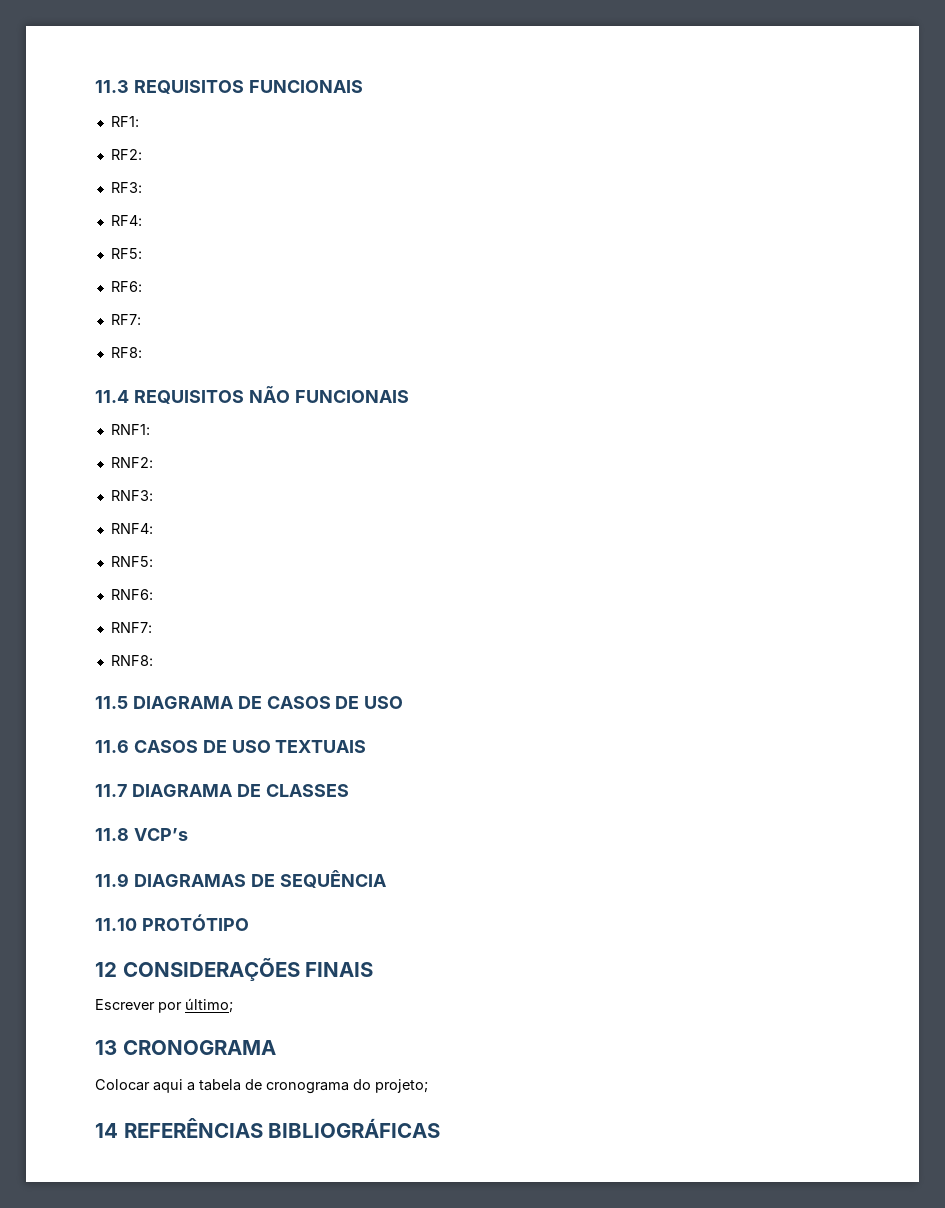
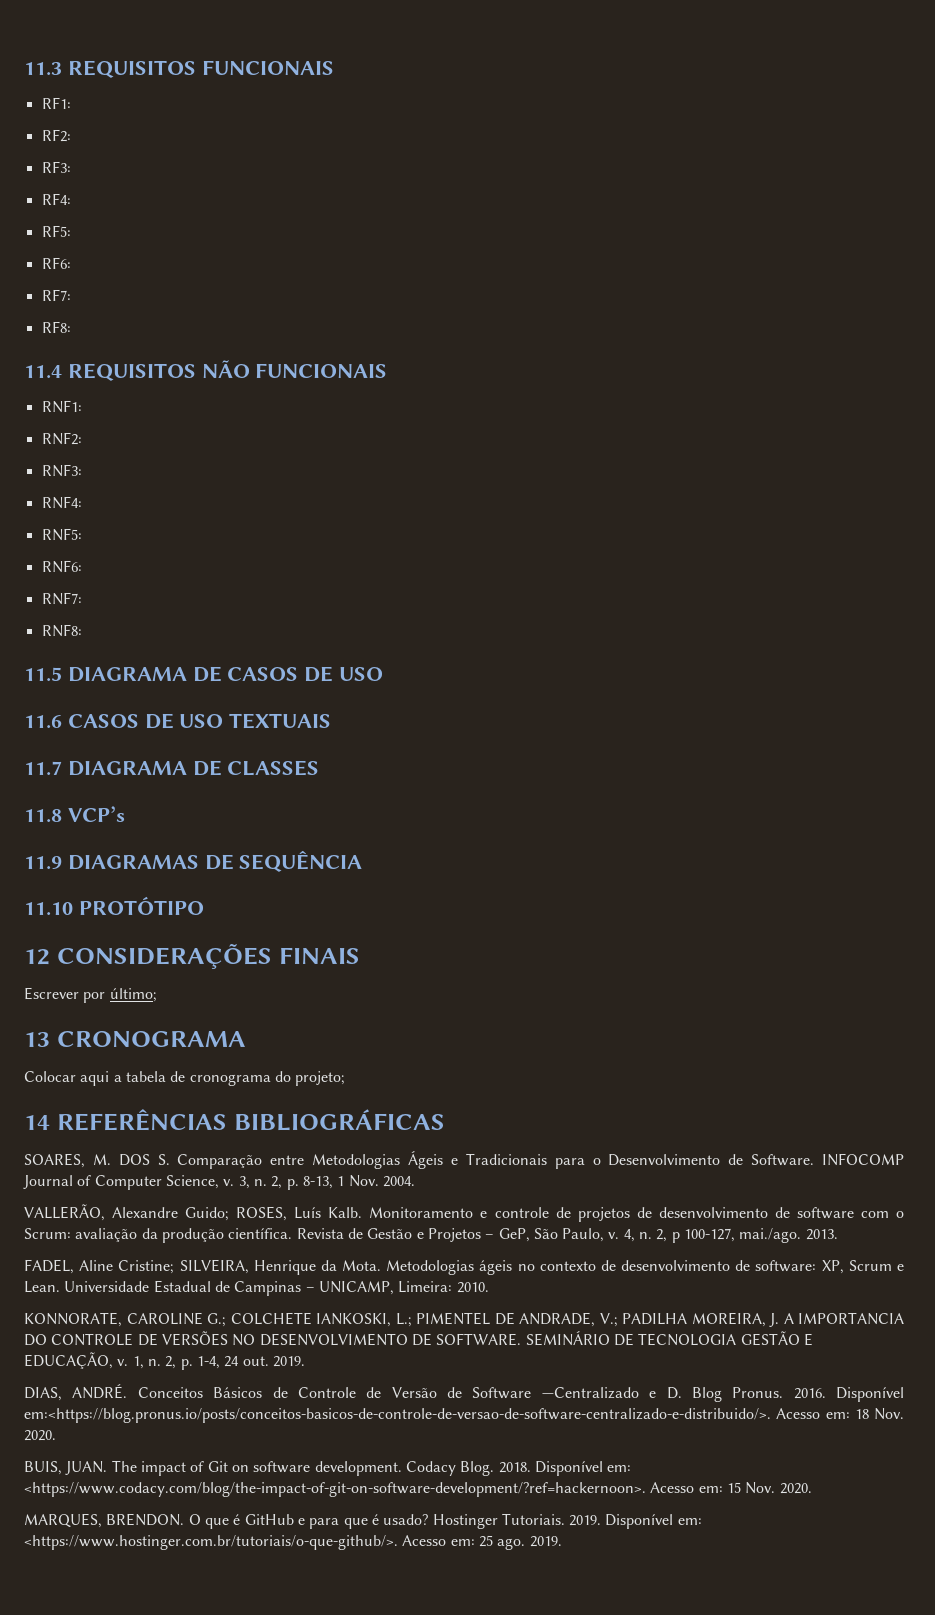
+ SOARES, M. DOS S. Comparação entre Metodologias Ágeis e Tradicionais para o Desenvolvimento de Software. INFOCOMP Journal of Computer Science, v. 3, n. 2, p. 8-13, 1 Nov. 2004.
+ VALLERÃO, Alexandre Guido; ROSES, Luís Kalb. Monitoramento e controle de projetos de desenvolvimento de software com o Scrum: avaliação da produção científica. Revista de Gestão e Projetos – GeP, São Paulo, v. 4, n. 2, p 100-127, mai./ago. 2013.
+ FADEL, Aline Cristine; SILVEIRA, Henrique da Mota. Metodologias ágeis no contexto de desenvolvimento de software: XP, Scrum e Lean. Universidade Estadual de Campinas – UNICAMP, Limeira: 2010.
+ KONNORATE, CAROLINE G.; COLCHETE IANKOSKI, L.; PIMENTEL DE ANDRADE, V.; PADILHA MOREIRA, J. A IMPORTANCIA DO CONTROLE DE VERSÕES NO DESENVOLVIMENTO DE SOFTWARE. SEMINÁRIO DE TECNOLOGIA GESTÃO E EDUCAÇÃO, v. 1, n. 2, p. 1-4, 24 out. 2019.
+ DIAS, ANDRÉ. Conceitos Básicos de Controle de Versão de Software —Centralizado e D. Blog Pronus. 2016. Disponível em:<https://blog.pronus.io/posts/conceitos-basicos-de-controle-de-versao-de-software-centralizado-e-distribuido/>. Acesso em: 18 Nov. 2020.
+ BUIS, JUAN. The impact of Git on software development. Codacy Blog. 2018. Disponível em: <https://www.codacy.com/blog/the-impact-of-git-on-software-development/?ref=hackernoon>. Acesso em: 15 Nov. 2020.
+ MARQUES, BRENDON. O que é GitHub e para que é usado? Hostinger Tutoriais. 2019. Disponível em: <https://www.hostinger.com.br/tutoriais/o-que-github/>. Acesso em: 25 ago. 2019.

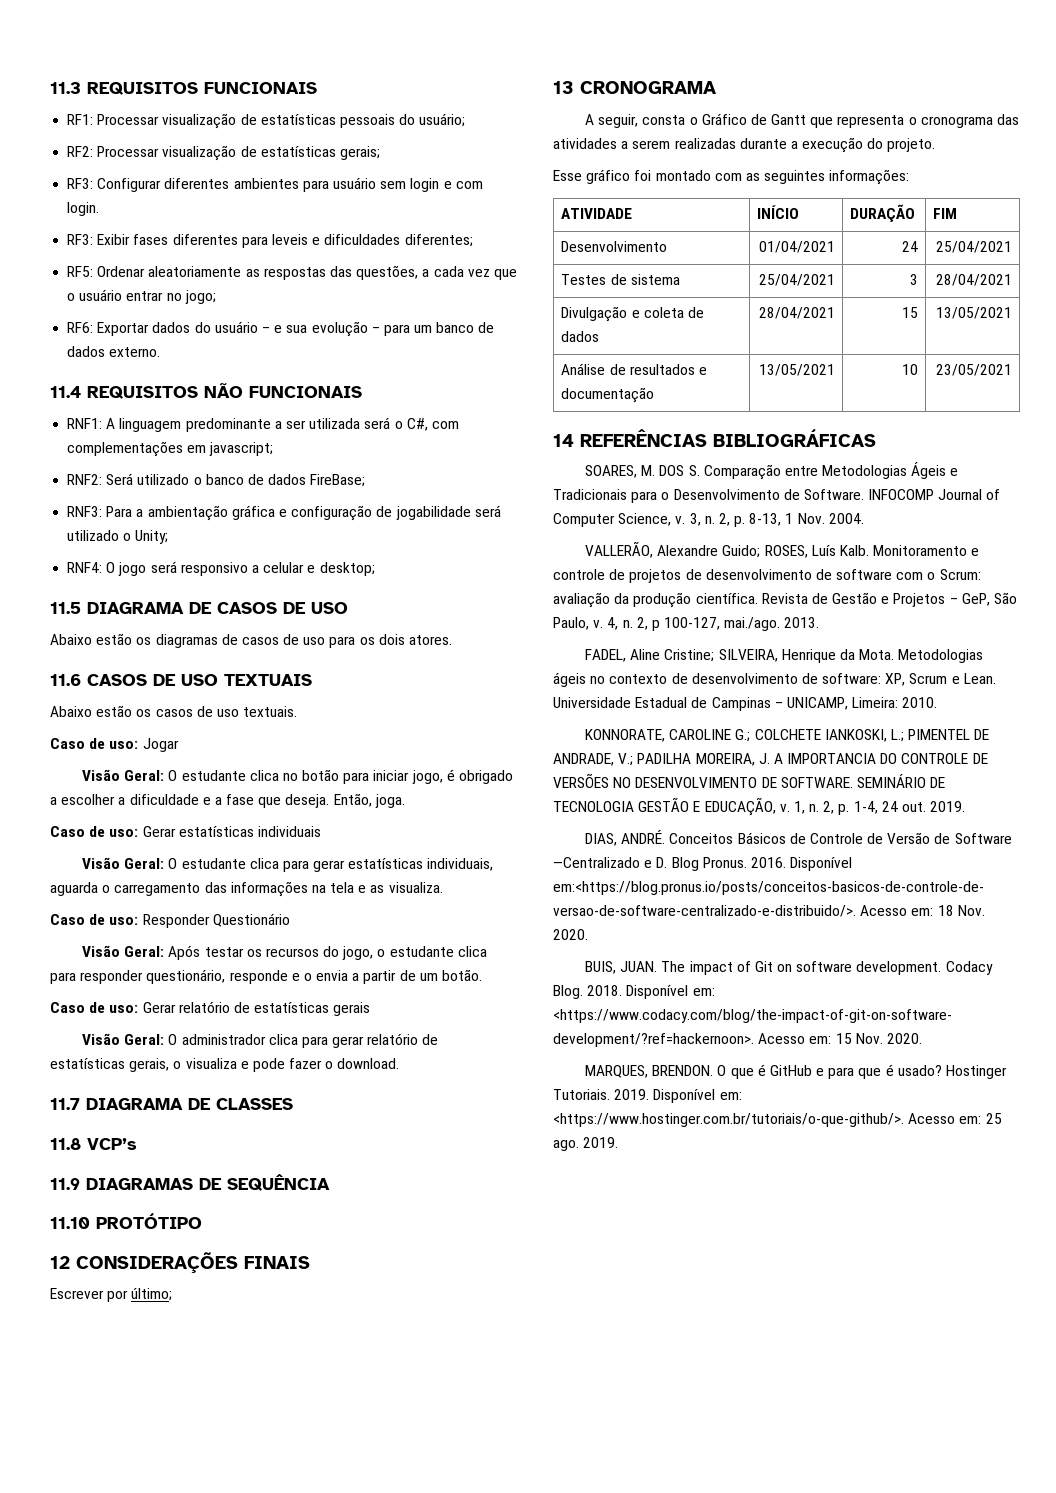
- RF1:
- RF2:
- RF3:
- RF4:
- RF5:
- RF6:
- RF7:
- RF8:
+ RF1: Processar visualização de estatísticas pessoais do usuário;
+ RF2: Processar visualização de estatísticas gerais;
+ RF3: Configurar diferentes ambientes para usuário sem login e com login.
+ RF3: Exibir fases diferentes para leveis e dificuldades diferentes;
+ RF5: Ordenar aleatoriamente as respostas das questões, a cada vez que o usuário entrar no jogo;
+ RF6: Exportar dados do usuário – e sua evolução – para um banco de dados externo.
- RNF1:
- RNF2:
- RNF3:
- RNF4:
- RNF5:
- RNF6:
- RNF7:
- RNF8:
+ RNF1: A linguagem predominante a ser utilizada será o C#, com complementações em javascript;
+ RNF2: Será utilizado o banco de dados FireBase;
+ RNF3: Para a ambientação gráfica e configuração de jogabilidade será utilizado o Unity;
+ RNF4: O jogo será responsivo a celular e desktop;
+ Abaixo estão os diagramas de casos de uso para os dois atores.
+ Abaixo estão os casos de uso textuais.
+ Caso de uso: Jogar
+ Visão Geral: O estudante clica no botão para iniciar jogo, é obrigado a escolher a dificuldade e a fase que deseja. Então, joga.
+ Caso de uso: Gerar estatísticas individuais
+ Visão Geral: O estudante clica para gerar estatísticas individuais, aguarda o carregamento das informações na tela e as visualiza.
+ Caso de uso: Responder Questionário
+ Visão Geral: Após testar os recursos do jogo, o estudante clica para responder questionário, responde e o envia a partir de um botão.
+ Caso de uso: Gerar relatório de estatísticas gerais
+ Visão Geral: O administrador clica para gerar relatório de estatísticas gerais, o visualiza e pode fazer o download.
- Colocar aqui a tabela de cronograma do projeto;
+ A seguir, consta o Gráfico de Gantt que representa o cronograma das atividades a serem realizadas durante a execução do projeto.
+ Esse gráfico foi montado com as seguintes informações:
+ ATIVIDADE | INÍCIO | DURAÇÃO | FIM
+ Desenvolvimento | 01/04/2021 | 24 | 25/04/2021
+ Testes de sistema | 25/04/2021 | 3 | 28/04/2021
+ Divulgação e coleta de dados | 28/04/2021 | 15 | 13/05/2021
+ Análise de resultados e documentação | 13/05/2021 | 10 | 23/05/2021

